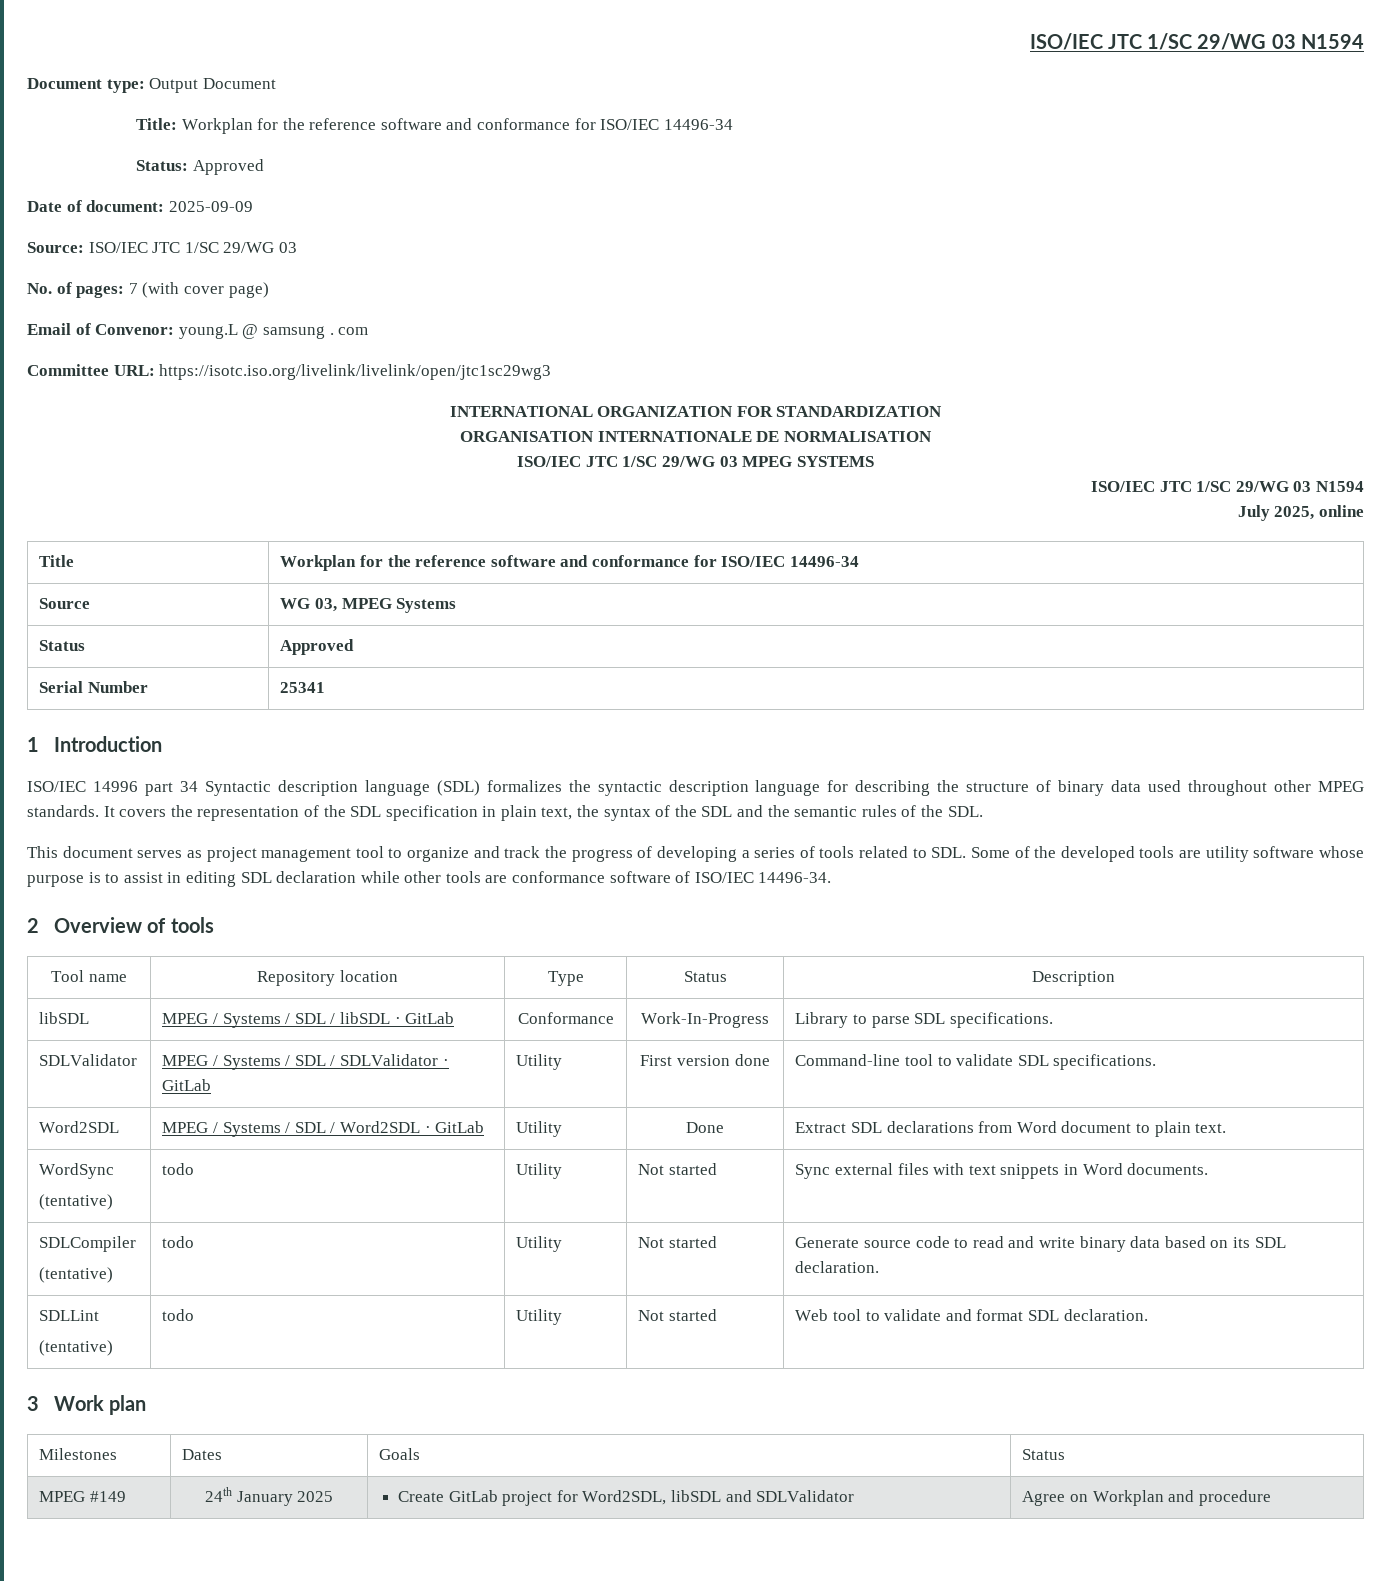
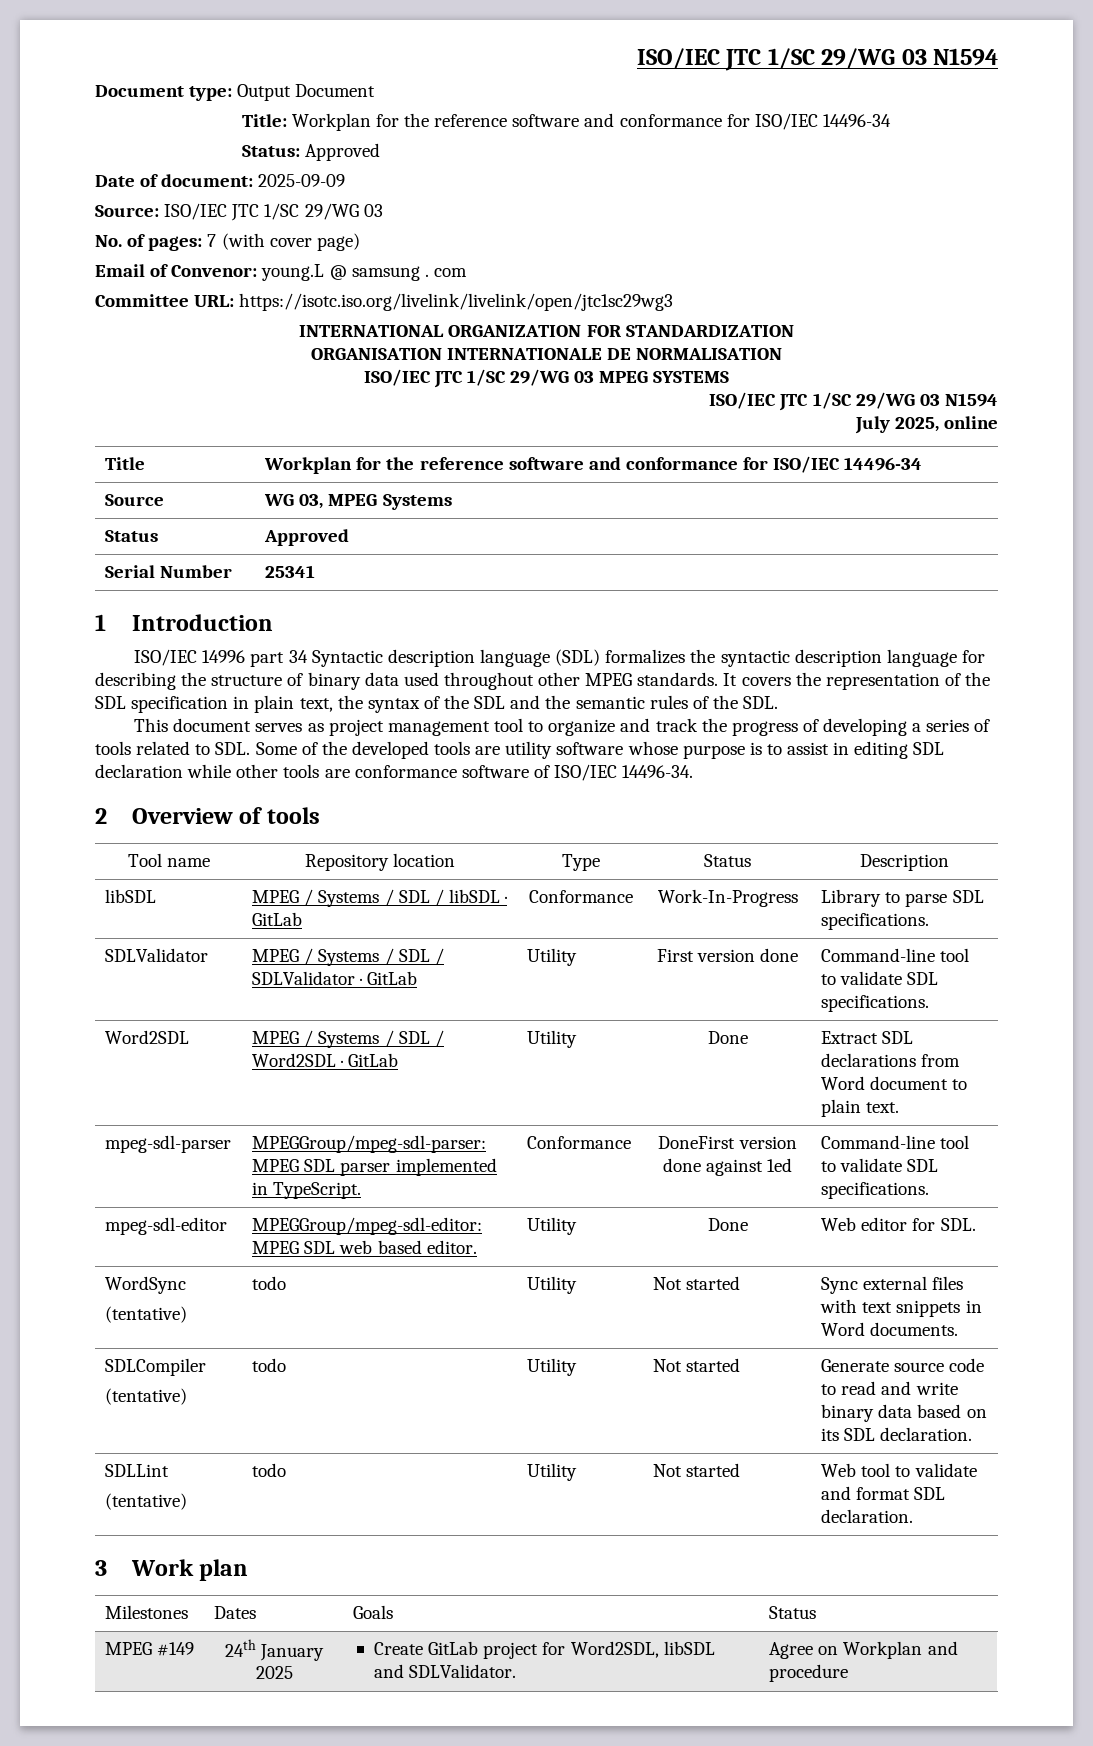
+ mpeg-sdl-parser | MPEGGroup/mpeg-sdl-parser: MPEG SDL parser implemented in TypeScript. | Conformance | DoneFirst version done against 1ed | Command-line tool to validate SDL specifications.
+ mpeg-sdl-editor | MPEGGroup/mpeg-sdl-editor: MPEG SDL web based editor. | Utility | Done | Web editor for SDL.
- MPEG #149 | 24th January 2025 | Create GitLab project for Word2SDL, libSDL and SDLValidator | Agree on Workplan and procedure
+ MPEG #149 | 24th January 2025 | Create GitLab project for Word2SDL, libSDL and SDLValidator. | Agree on Workplan and procedure

